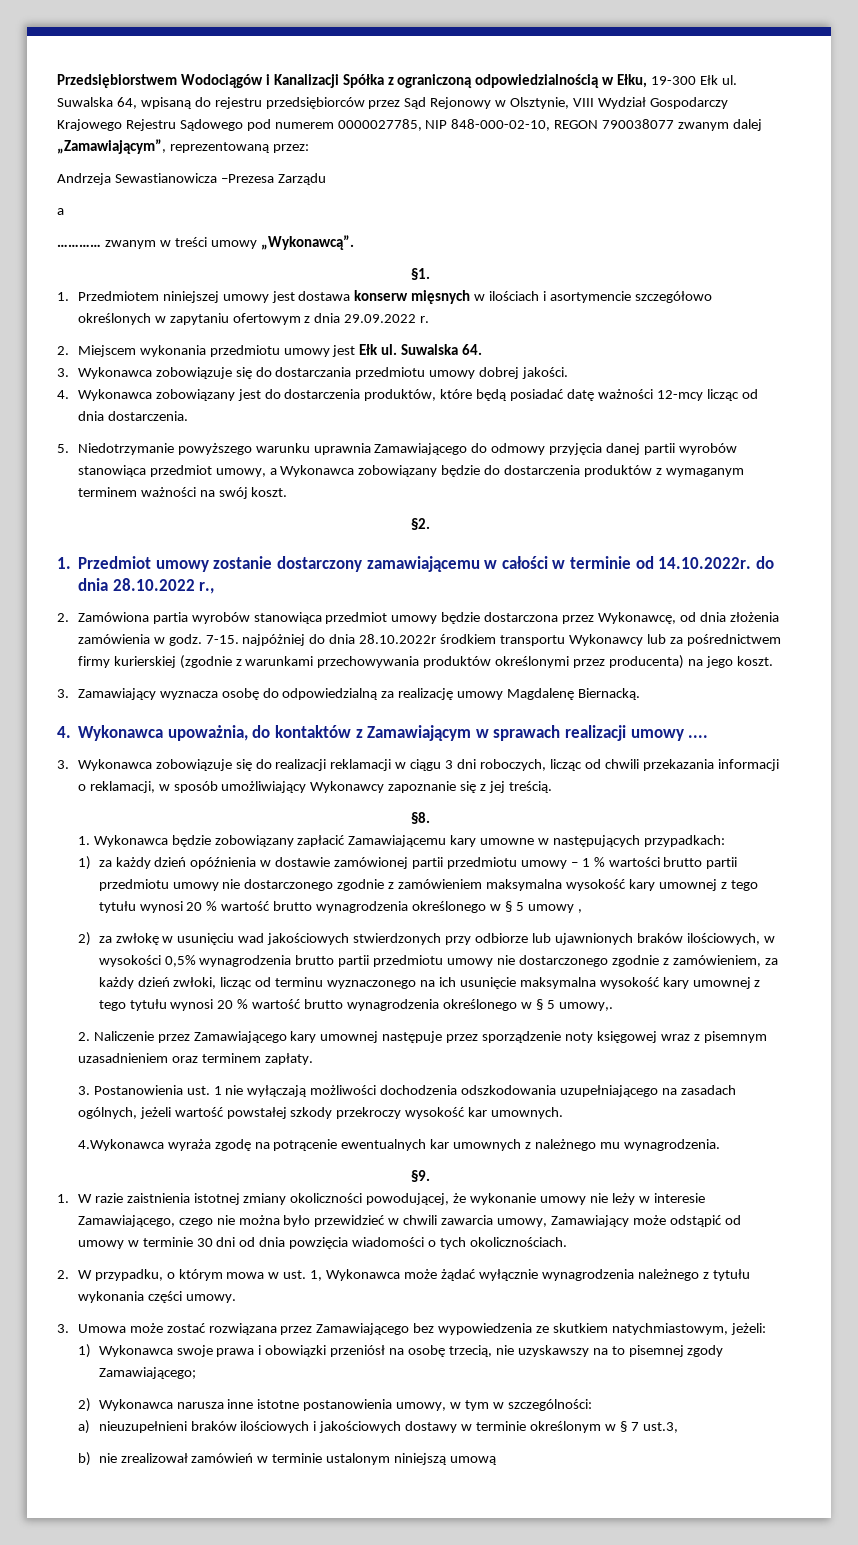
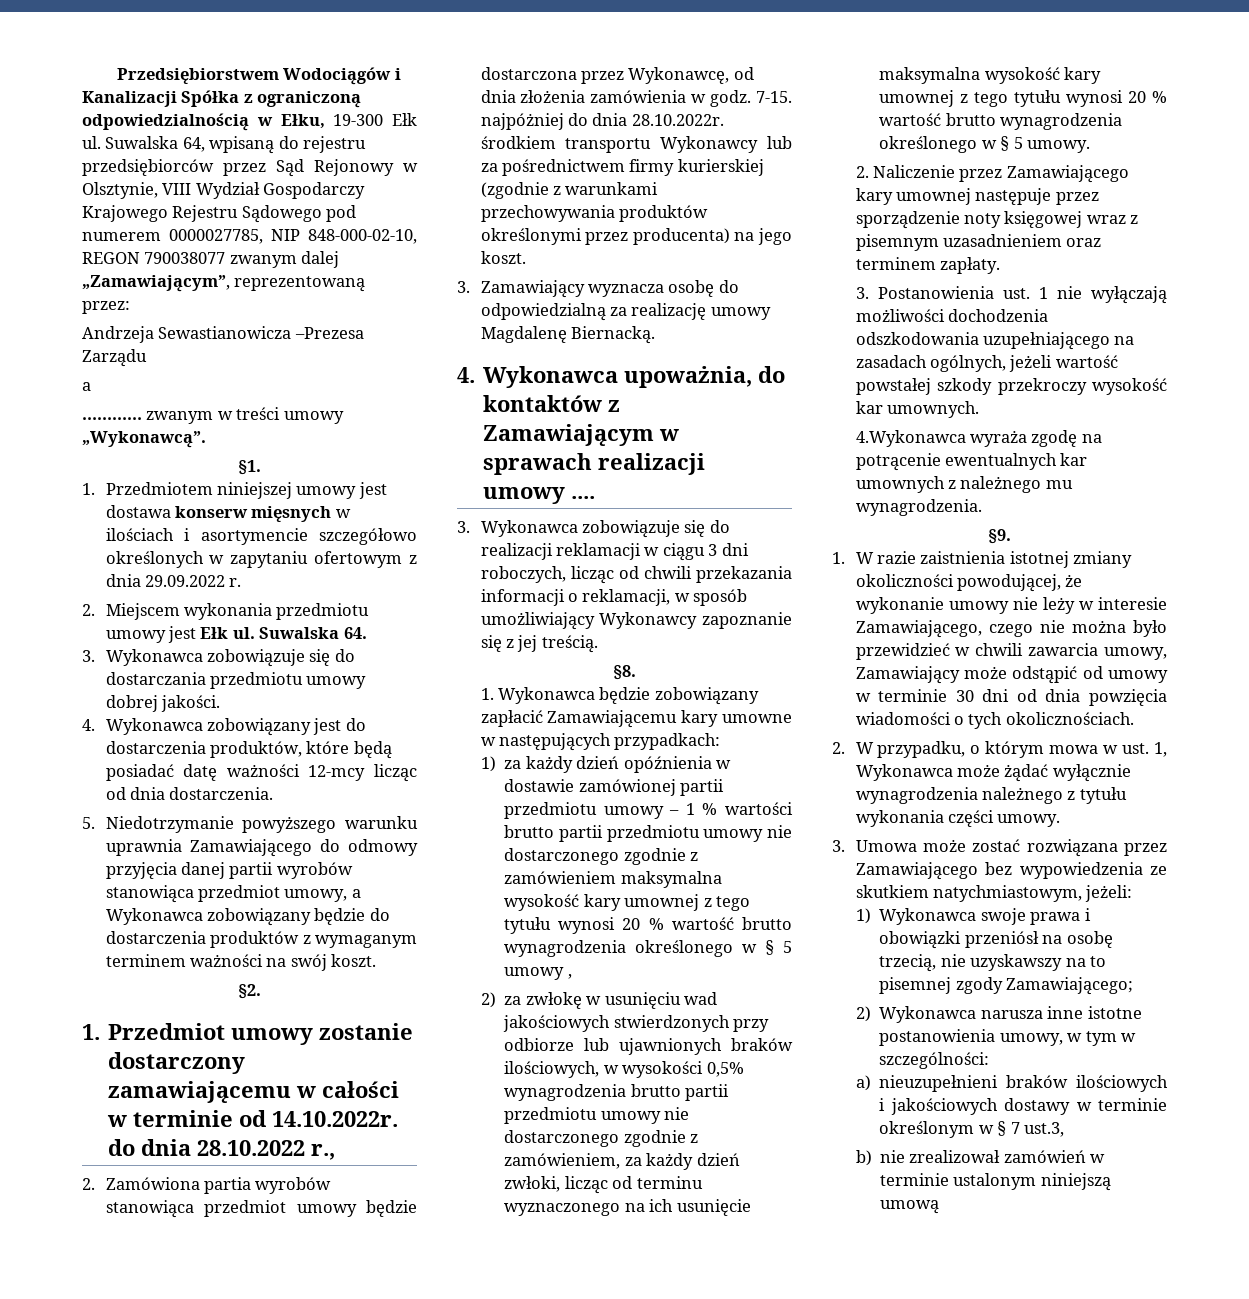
- 7-15. najpóżniej do dnia 28.10.2022r środkiem transportu Wykonawcy lub za pośrednictwem firmy kurierskiej (zgodnie z warunkami przechowywania produktów określonymi przez producenta) na jego koszt.
+ 7-15. najpóżniej do dnia 28.10.2022r. środkiem transportu Wykonawcy lub za pośrednictwem firmy kurierskiej (zgodnie z warunkami przechowywania produktów określonymi przez producenta) na jego koszt.
- 2) za zwłokę w usunięciu wad jakościowych stwierdzonych przy odbiorze lub ujawnionych braków ilościowych, w wysokości 0,5% wynagrodzenia brutto partii przedmiotu umowy nie dostarczonego zgodnie z zamówieniem, za każdy dzień zwłoki, licząc od terminu wyznaczonego na ich usunięcie maksymalna wysokość kary umownej z tego tytułu wynosi 20 % wartość brutto wynagrodzenia określonego w § 5 umowy,.
+ 2) za zwłokę w usunięciu wad jakościowych stwierdzonych przy odbiorze lub ujawnionych braków ilościowych, w wysokości 0,5% wynagrodzenia brutto partii przedmiotu umowy nie dostarczonego zgodnie z zamówieniem, za każdy dzień zwłoki, licząc od terminu wyznaczonego na ich usunięcie maksymalna wysokość kary umownej z tego tytułu wynosi 20 % wartość brutto wynagrodzenia określonego w § 5 umowy.

